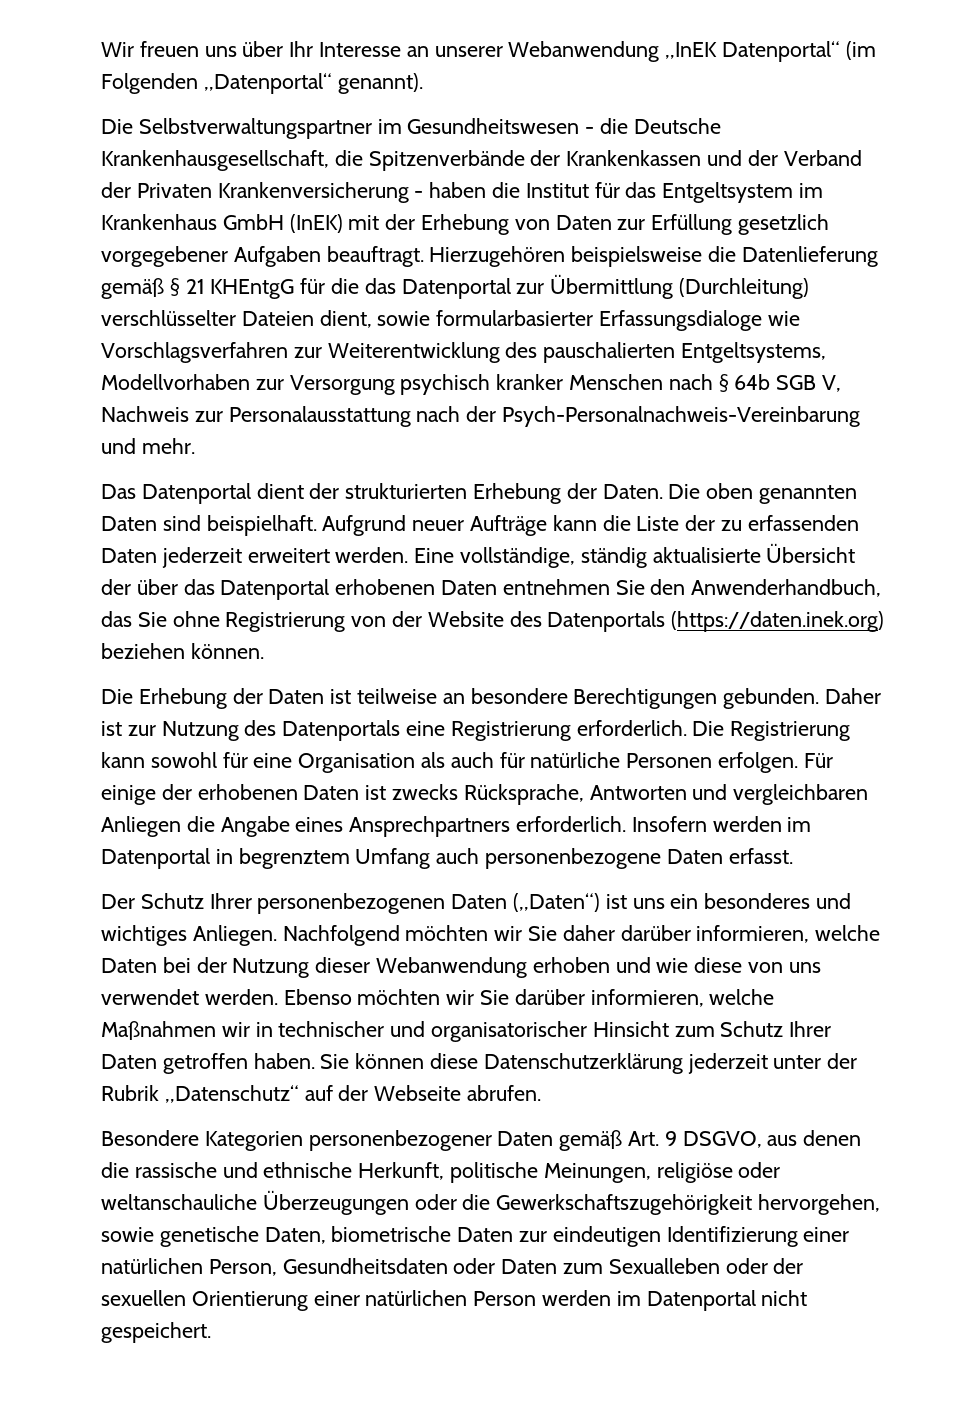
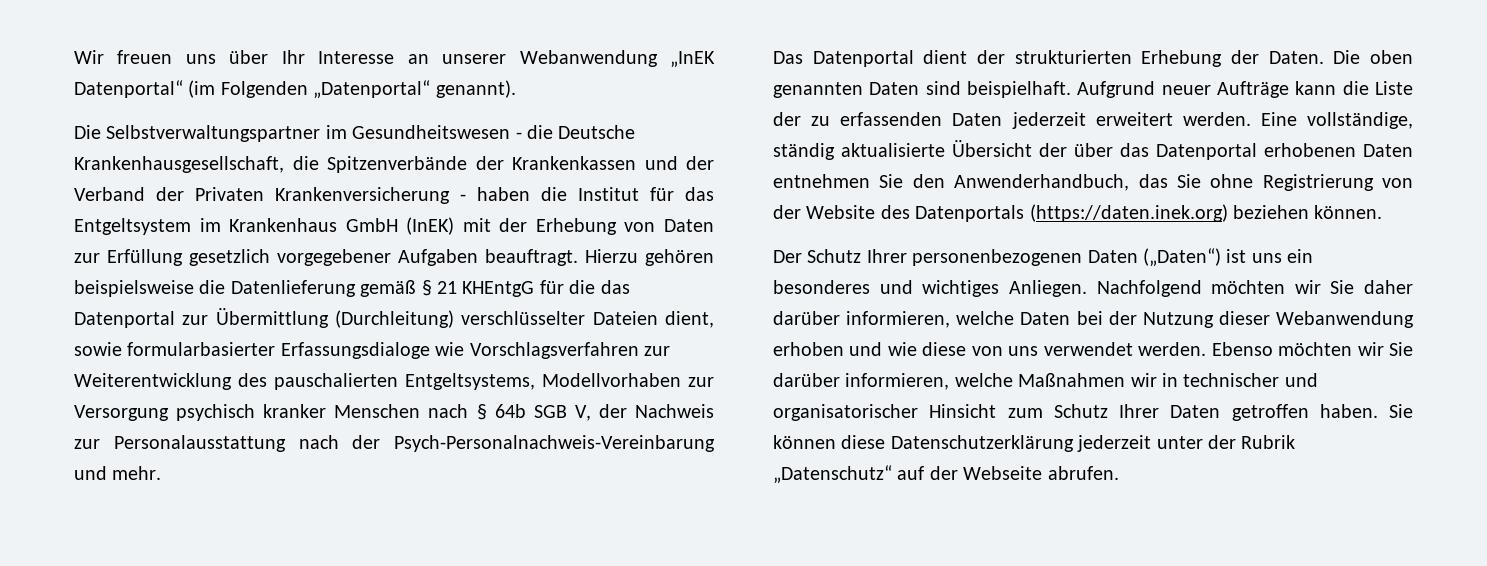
- Hierzugehören beispielsweise die Datenlieferung gemäß § 21 KHEntgG für die das Datenportal zur Übermittlung (Durchleitung) verschlüsselter Dateien dient, sowie formularbasierter Erfassungsdialoge wie Vorschlagsverfahren zur Weiterentwicklung des pauschalierten Entgeltsystems, Modellvorhaben zur Versorgung psychisch kranker Menschen nach § 64b SGB V, Nachweis zur Personalausstattung nach der Psych-Personalnachweis-Vereinbarung und mehr.
+ Hierzu gehören beispielsweise die Datenlieferung gemäß § 21 KHEntgG für die das Datenportal zur Übermittlung (Durchleitung) verschlüsselter Dateien dient, sowie formularbasierter Erfassungsdialoge wie Vorschlagsverfahren zur Weiterentwicklung des pauschalierten Entgeltsystems, Modellvorhaben zur Versorgung psychisch kranker Menschen nach § 64b SGB V, der Nachweis zur Personalausstattung nach der Psych-Personalnachweis-Vereinbarung und mehr.
- Die Erhebung der Daten ist teilweise an besondere Berechtigungen gebunden. Daher ist zur Nutzung des Datenportals eine Registrierung erforderlich. Die Registrierung kann sowohl für eine Organisation als auch für natürliche Personen erfolgen. Für einige der erhobenen Daten ist zwecks Rücksprache, Antworten und vergleichbaren Anliegen die Angabe eines Ansprechpartners erforderlich. Insofern werden im Datenportal in begrenztem Umfang auch personenbezogene Daten erfasst.
- Besondere Kategorien personenbezogener Daten gemäß Art. 9 DSGVO, aus denen die rassische und ethnische Herkunft, politische Meinungen, religiöse oder weltanschauliche Überzeugungen oder die Gewerkschaftszugehörigkeit hervorgehen, sowie genetische Daten, biometrische Daten zur eindeutigen Identifizierung einer natürlichen Person, Gesundheitsdaten oder Daten zum Sexualleben oder der sexuellen Orientierung einer natürlichen Person werden im Datenportal nicht gespeichert.

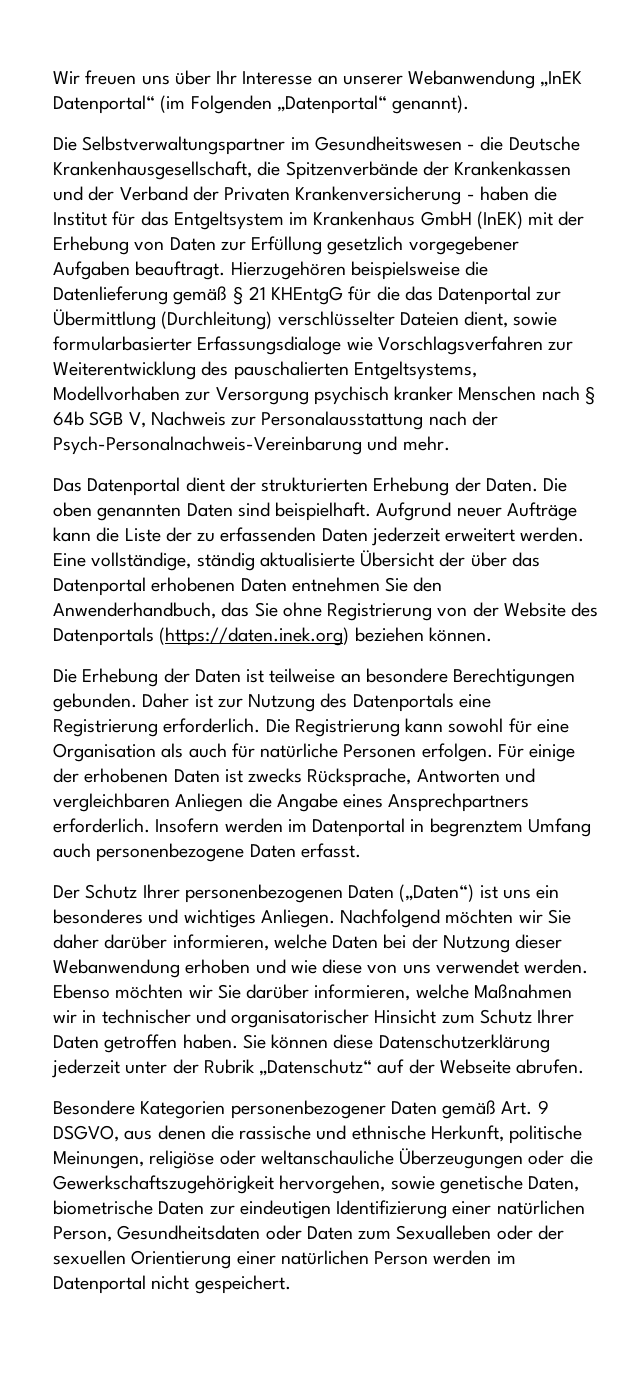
- Hierzu gehören beispielsweise die Datenlieferung gemäß § 21 KHEntgG für die das Datenportal zur Übermittlung (Durchleitung) verschlüsselter Dateien dient, sowie formularbasierter Erfassungsdialoge wie Vorschlagsverfahren zur Weiterentwicklung des pauschalierten Entgeltsystems, Modellvorhaben zur Versorgung psychisch kranker Menschen nach § 64b SGB V, der Nachweis zur Personalausstattung nach der Psych-Personalnachweis-Vereinbarung und mehr.
+ Hierzugehören beispielsweise die Datenlieferung gemäß § 21 KHEntgG für die das Datenportal zur Übermittlung (Durchleitung) verschlüsselter Dateien dient, sowie formularbasierter Erfassungsdialoge wie Vorschlagsverfahren zur Weiterentwicklung des pauschalierten Entgeltsystems, Modellvorhaben zur Versorgung psychisch kranker Menschen nach § 64b SGB V, Nachweis zur Personalausstattung nach der Psych-Personalnachweis-Vereinbarung und mehr.
+ Die Erhebung der Daten ist teilweise an besondere Berechtigungen gebunden. Daher ist zur Nutzung des Datenportals eine Registrierung erforderlich. Die Registrierung kann sowohl für eine Organisation als auch für natürliche Personen erfolgen. Für einige der erhobenen Daten ist zwecks Rücksprache, Antworten und vergleichbaren Anliegen die Angabe eines Ansprechpartners erforderlich. Insofern werden im Datenportal in begrenztem Umfang auch personenbezogene Daten erfasst.
+ Besondere Kategorien personenbezogener Daten gemäß Art. 9 DSGVO, aus denen die rassische und ethnische Herkunft, politische Meinungen, religiöse oder weltanschauliche Überzeugungen oder die Gewerkschaftszugehörigkeit hervorgehen, sowie genetische Daten, biometrische Daten zur eindeutigen Identifizierung einer natürlichen Person, Gesundheitsdaten oder Daten zum Sexualleben oder der sexuellen Orientierung einer natürlichen Person werden im Datenportal nicht gespeichert.

